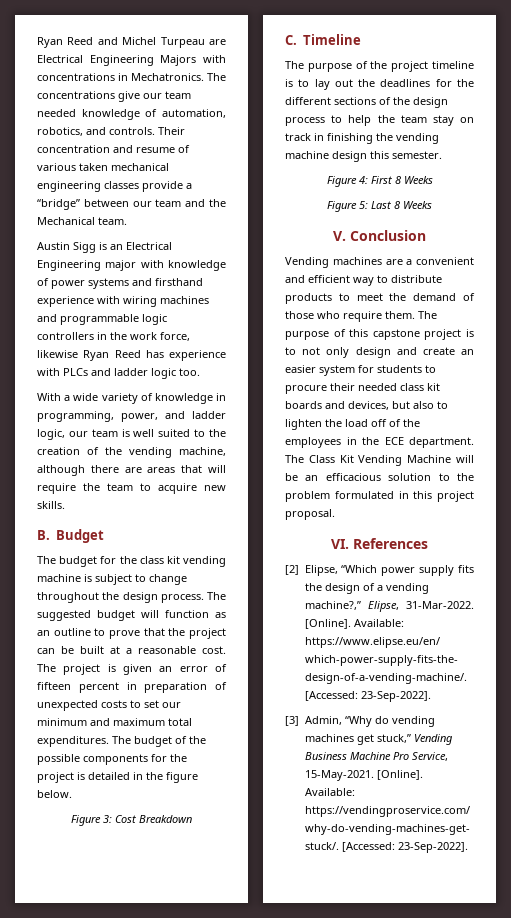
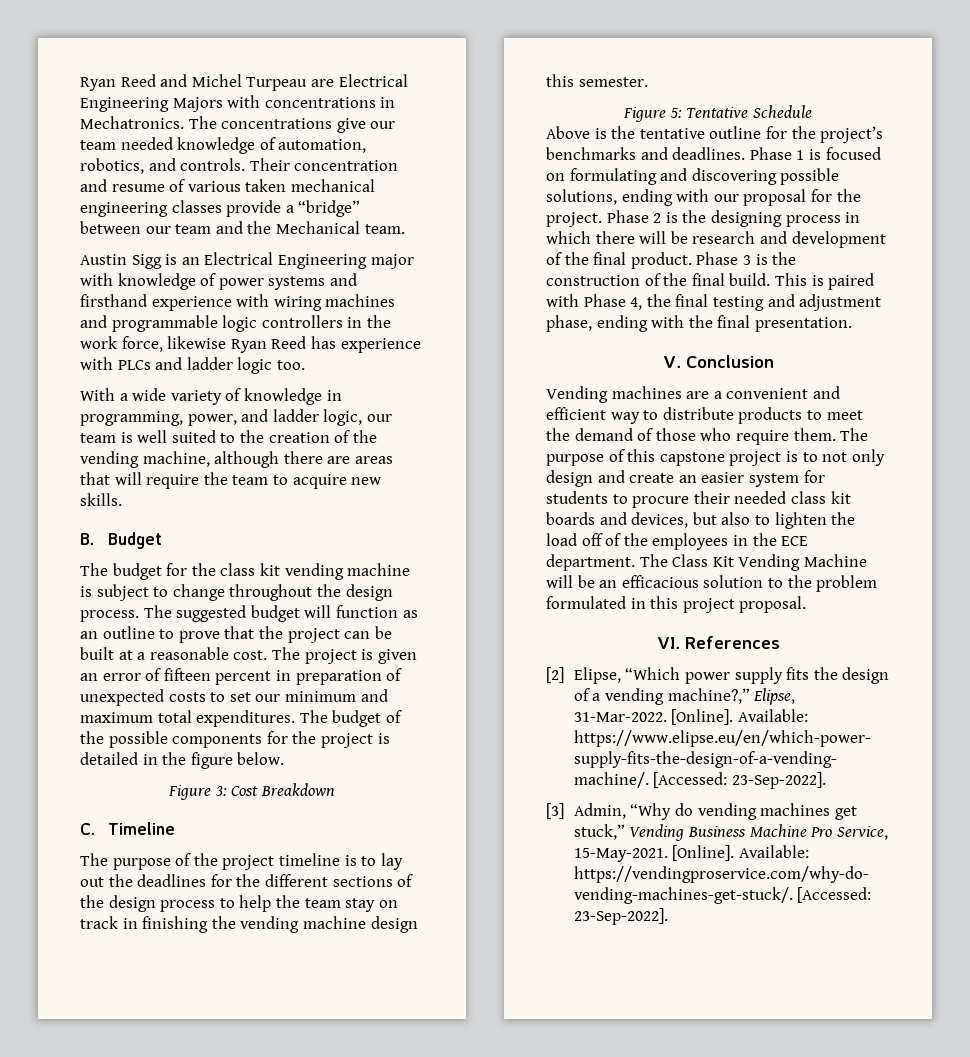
- Figure 4: First 8 Weeks
- Figure 5: Last 8 Weeks
+ Figure 5: Tentative Schedule
+ Above is the tentative outline for the project’s benchmarks and deadlines. Phase 1 is focused on formulating and discovering possible solutions, ending with our proposal for the project. Phase 2 is the designing process in which there will be research and development of the final product. Phase 3 is the construction of the final build. This is paired with Phase 4, the final testing and adjustment phase, ending with the final presentation.

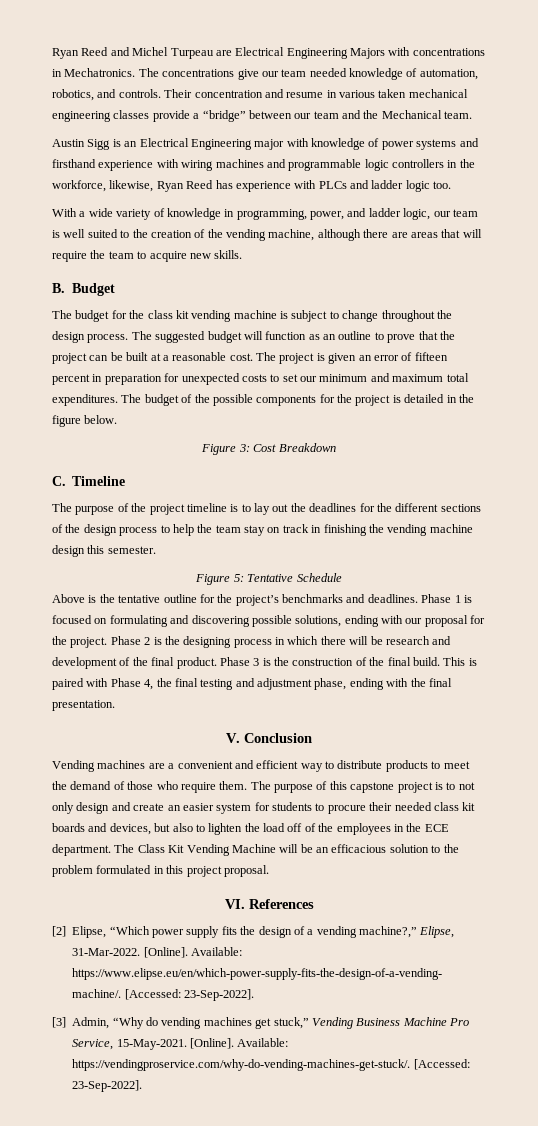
- Their concentration and resume of various taken mechanical engineering classes provide a “bridge” between our team and the Mechanical team.
+ Their concentration and resume in various taken mechanical engineering classes provide a “bridge” between our team and the Mechanical team.
- Austin Sigg is an Electrical Engineering major with knowledge of power systems and firsthand experience with wiring machines and programmable logic controllers in the work force, likewise Ryan Reed has experience with PLCs and ladder logic too.
+ Austin Sigg is an Electrical Engineering major with knowledge of power systems and firsthand experience with wiring machines and programmable logic controllers in the workforce, likewise, Ryan Reed has experience with PLCs and ladder logic too.
- The project is given an error of fifteen percent in preparation of unexpected costs to set our minimum and maximum total expenditures.
+ The project is given an error of fifteen percent in preparation for unexpected costs to set our minimum and maximum total expenditures.

